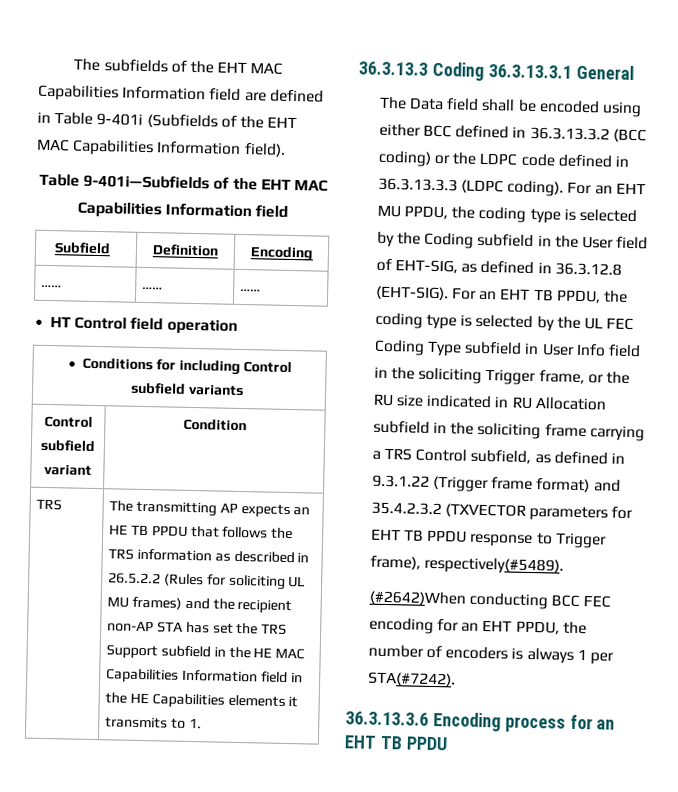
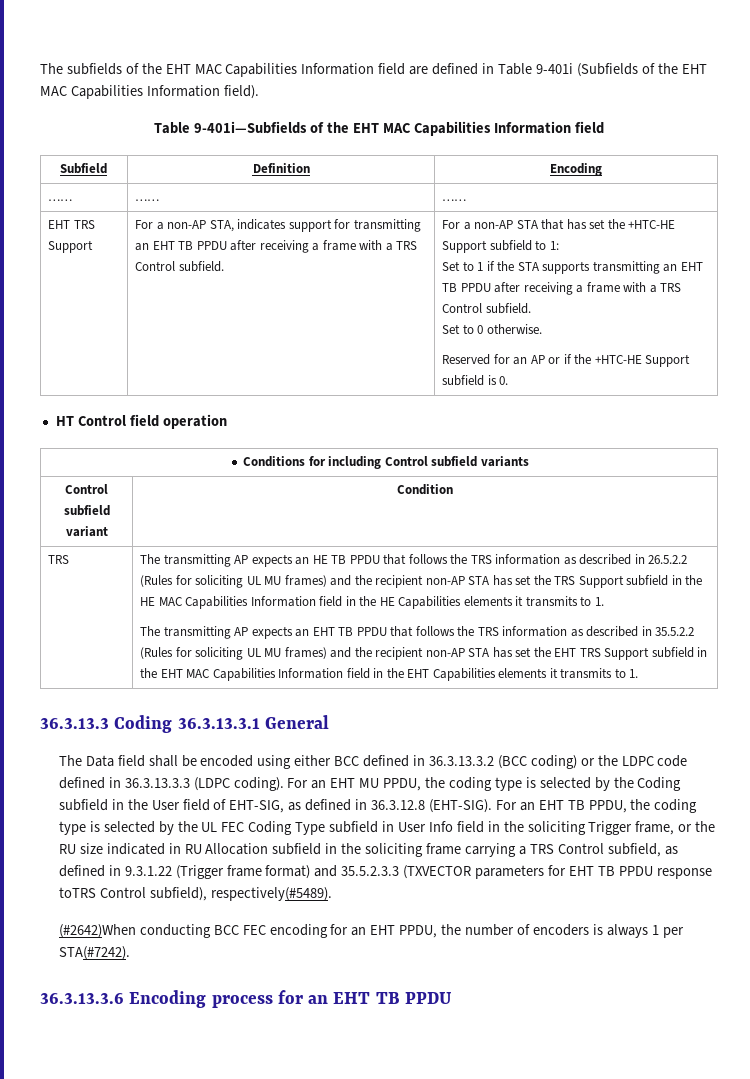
+ EHT TRS Support | For a non-AP STA, indicates support for transmitting an EHT TB PPDU after receiving a frame with a TRS Control subfield. | For a non-AP STA that has set the +HTC-HE Support subfield to 1:
+ Set to 1 if the STA supports transmitting an EHT TB PPDU after receiving a frame with a TRS Control subfield.
+ Set to 0 otherwise.
+ Reserved for an AP or if the +HTC-HE Support subfield is 0.
+ The transmitting AP expects an EHT TB PPDU that follows the TRS information as described in 35.5.2.2 (Rules for soliciting UL MU frames) and the recipient non-AP STA has set the EHT TRS Support subfield in the EHT MAC Capabilities Information field in the EHT Capabilities elements it transmits to 1.
- For an EHT TB PPDU, the coding type is selected by the UL FEC Coding Type subfield in User Info field in the soliciting Trigger frame, or the RU size indicated in RU Allocation subfield in the soliciting frame carrying a TRS Control subfield, as defined in 9.3.1.22 (Trigger frame format) and 35.4.2.3.2 (TXVECTOR parameters for EHT TB PPDU response to Trigger frame), respectively(#5489).
+ For an EHT TB PPDU, the coding type is selected by the UL FEC Coding Type subfield in User Info field in the soliciting Trigger frame, or the RU size indicated in RU Allocation subfield in the soliciting frame carrying a TRS Control subfield, as defined in 9.3.1.22 (Trigger frame format) and 35.5.2.3.3 (TXVECTOR parameters for EHT TB PPDU response toTRS Control subfield), respectively(#5489).

